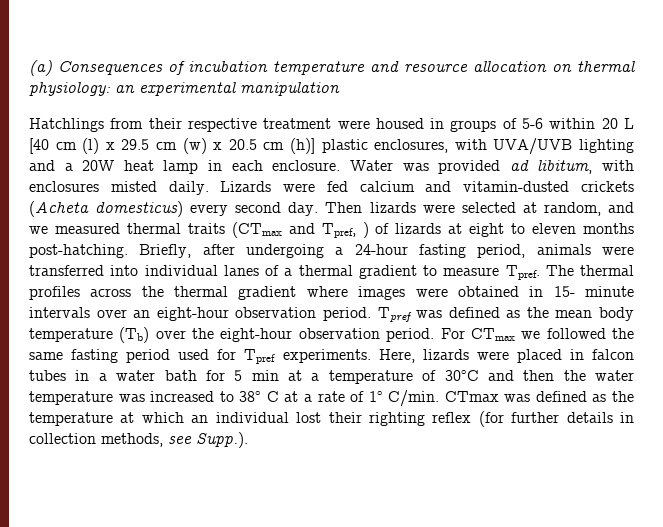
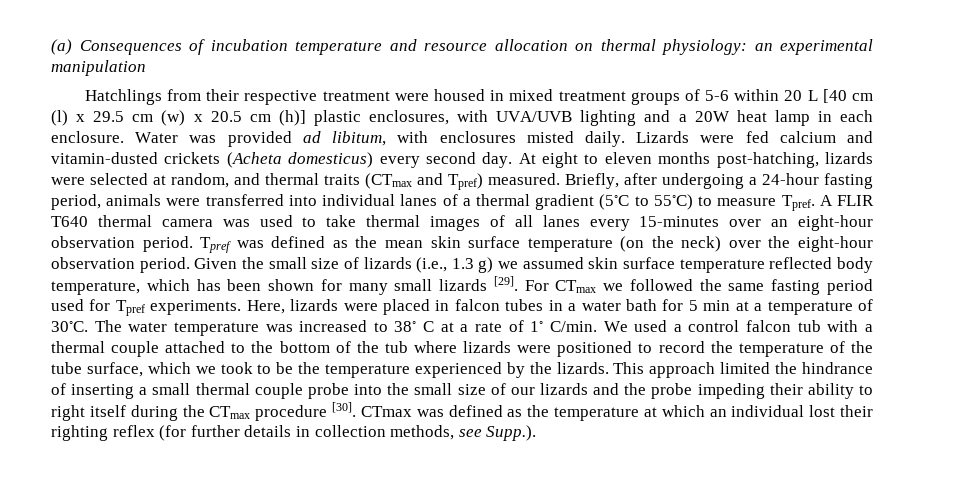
- Hatchlings from their respective treatment were housed in groups of 5-6 within 20 L [40 cm (l) x 29.5 cm (w) x 20.5 cm (h)] plastic enclosures, with UVA/UVB lighting and a 20W heat lamp in each enclosure.
+ Hatchlings from their respective treatment were housed in mixed treatment groups of 5-6 within 20 L [40 cm (l) x 29.5 cm (w) x 20.5 cm (h)] plastic enclosures, with UVA/UVB lighting and a 20W heat lamp in each enclosure.
- Then lizards were selected at random, and we measured thermal traits (CTmax and Tpref, ) of lizards at eight to eleven months post-hatching.
+ At eight to eleven months post-hatching, lizards were selected at random, and thermal traits (CTmax and Tpref) measured.
- Briefly, after undergoing a 24-hour fasting period, animals were transferred into individual lanes of a thermal gradient to measure Tpref. The thermal profiles across the thermal gradient where images were obtained in 15- minute intervals over an eight-hour observation period.
+ Briefly, after undergoing a 24-hour fasting period, animals were transferred into individual lanes of a thermal gradient (5◦C to 55◦C) to measure Tpref. A FLIR T640 thermal camera was used to take thermal images of all lanes every 15-minutes over an eight-hour observation period.
- Tpref was defined as the mean body temperature (Tb) over the eight-hour observation period.
+ Tpref was defined as the mean skin surface temperature (on the neck) over the eight-hour observation period.
+ Given the small size of lizards (i.e., 1.3 g) we assumed skin surface temperature reflected body temperature, which has been shown for many small lizards [29].
- Here, lizards were placed in falcon tubes in a water bath for 5 min at a temperature of 30◦C and then the water temperature was increased to 38◦ C at a rate of 1◦ C/min.
+ Here, lizards were placed in falcon tubes in a water bath for 5 min at a temperature of 30◦C. The water temperature was increased to 38◦ C at a rate of 1◦ C/min.
+ We used a control falcon tub with a thermal couple attached to the bottom of the tub where lizards were positioned to record the temperature of the tube surface, which we took to be the temperature experienced by the lizards. This approach limited the hindrance of inserting a small thermal couple probe into the small size of our lizards and the probe impeding their ability to right itself during the CTmax procedure [30].

